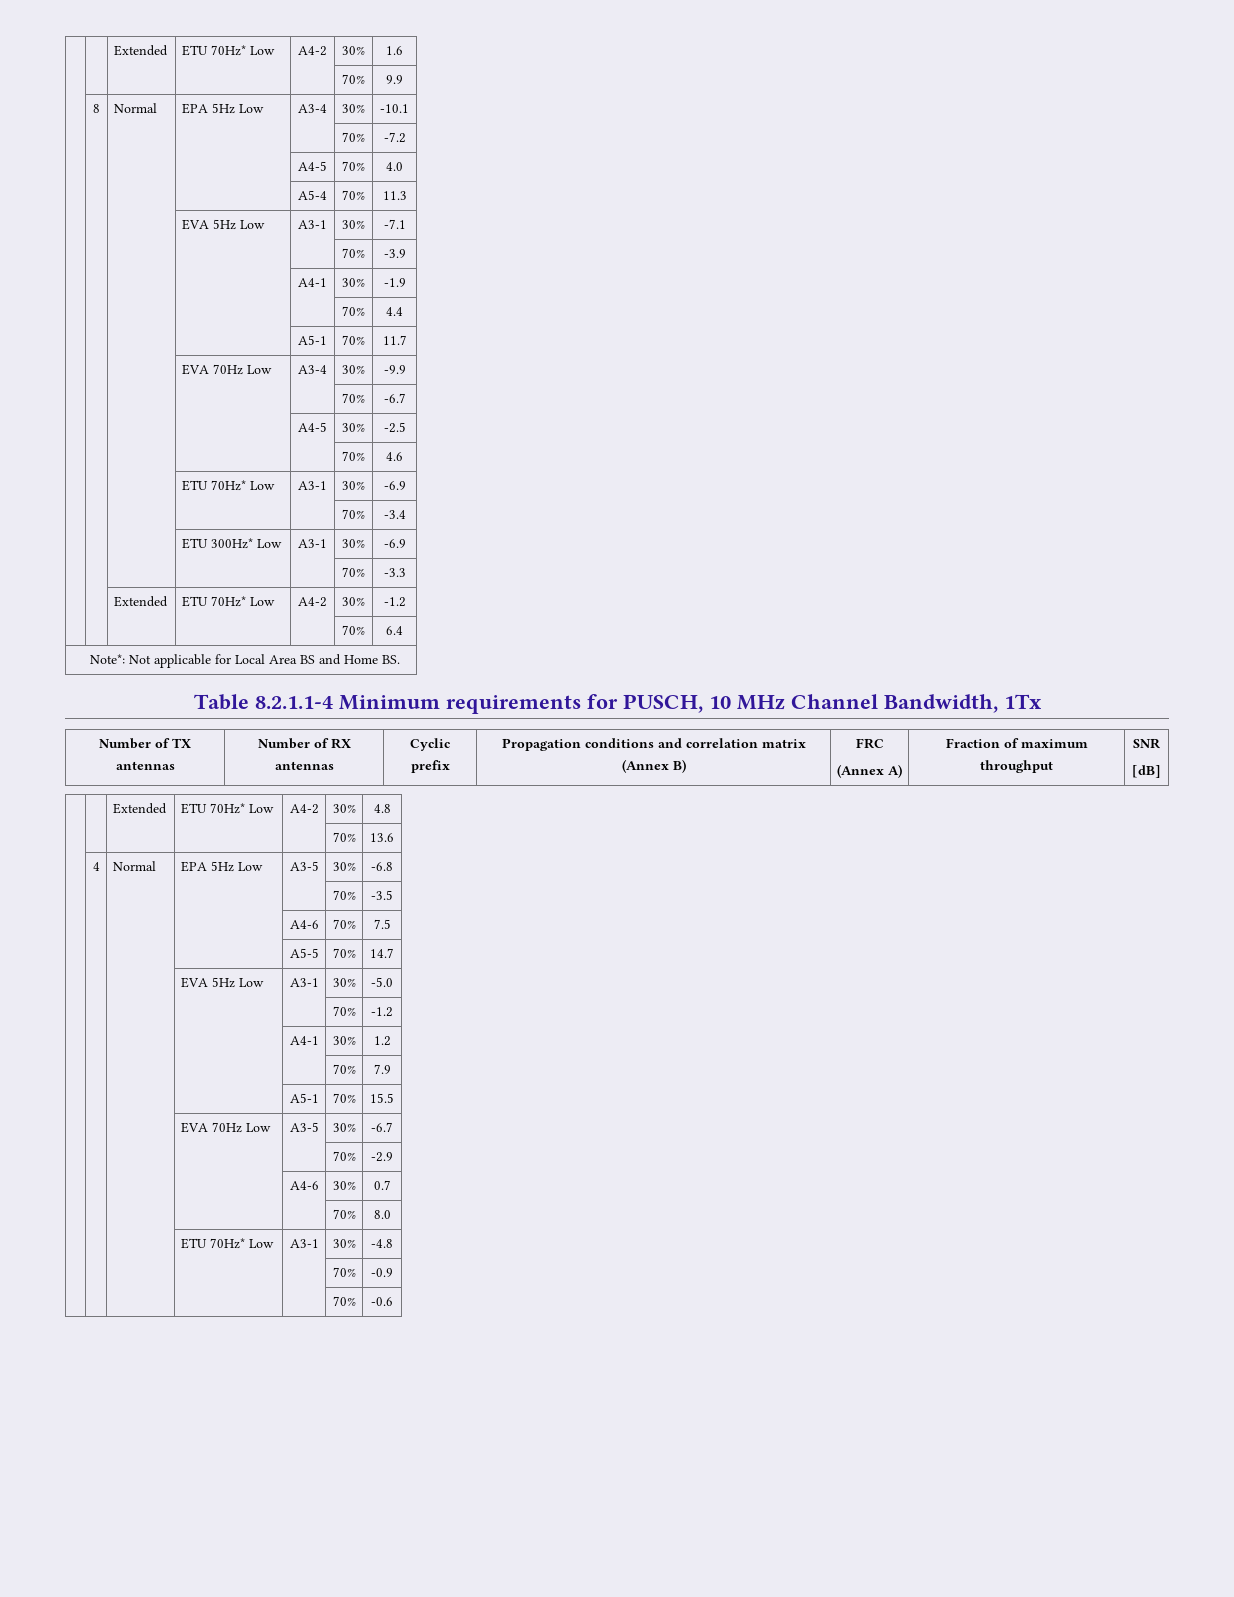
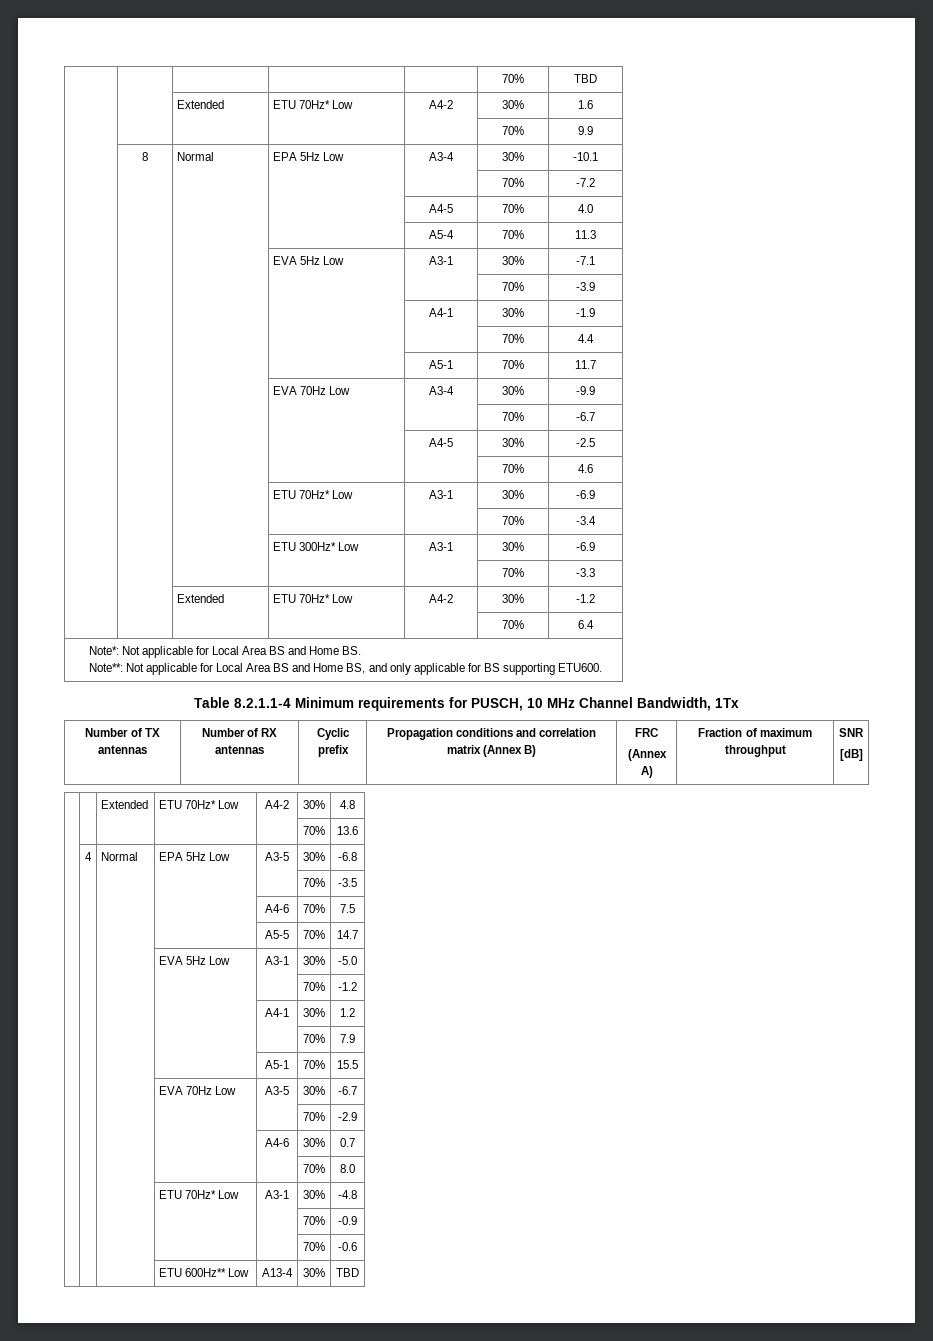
+ | | | | | 70% | TBD
  Note*: Not applicable for Local Area BS and Home BS.
+ Note**: Not applicable for Local Area BS and Home BS, and only applicable for BS supporting ETU600.
+ | | | ETU 600Hz** Low | A13-4 | 30% | TBD

